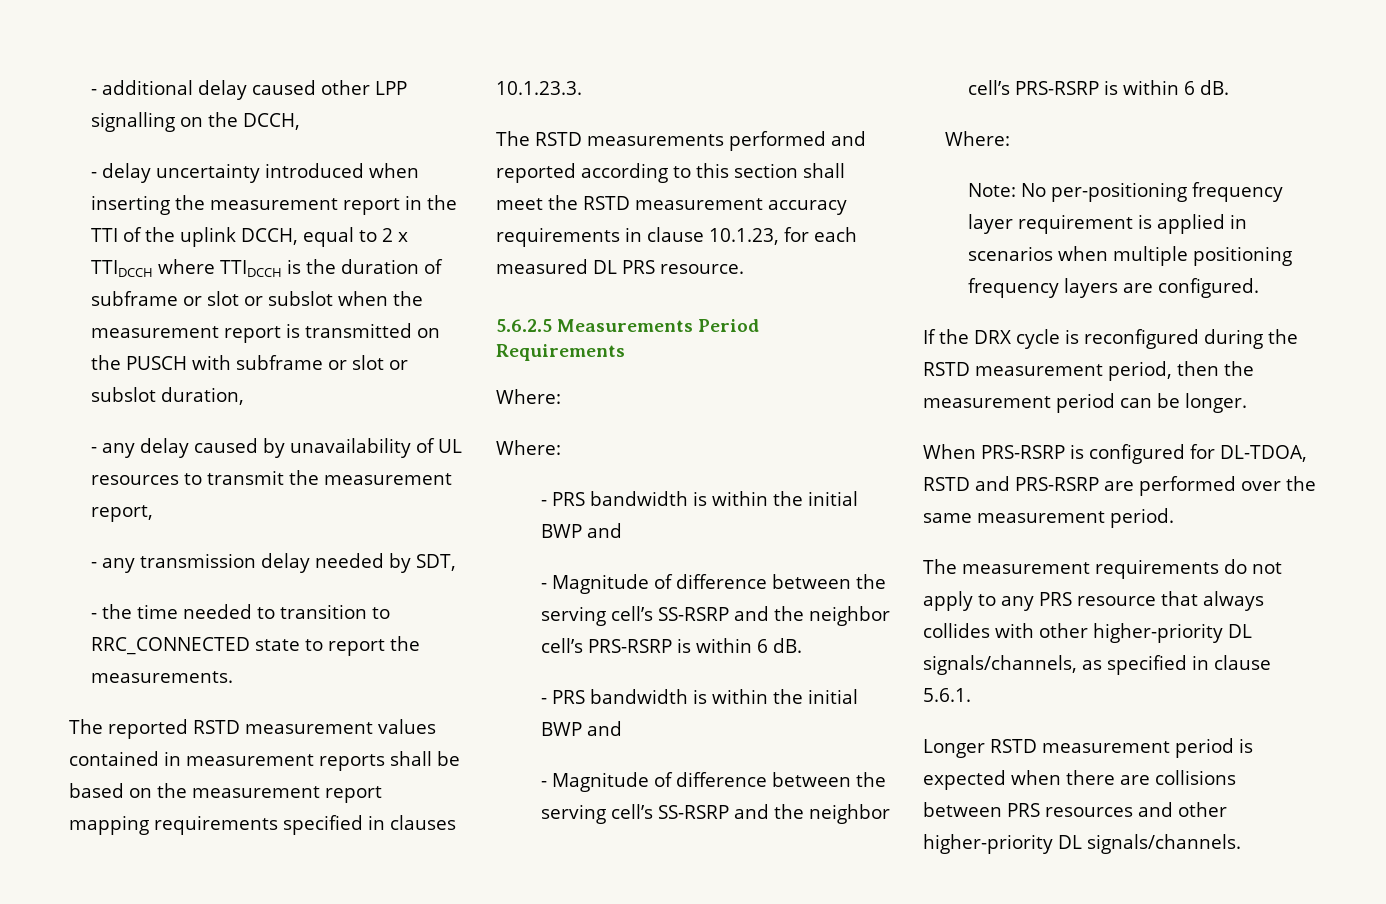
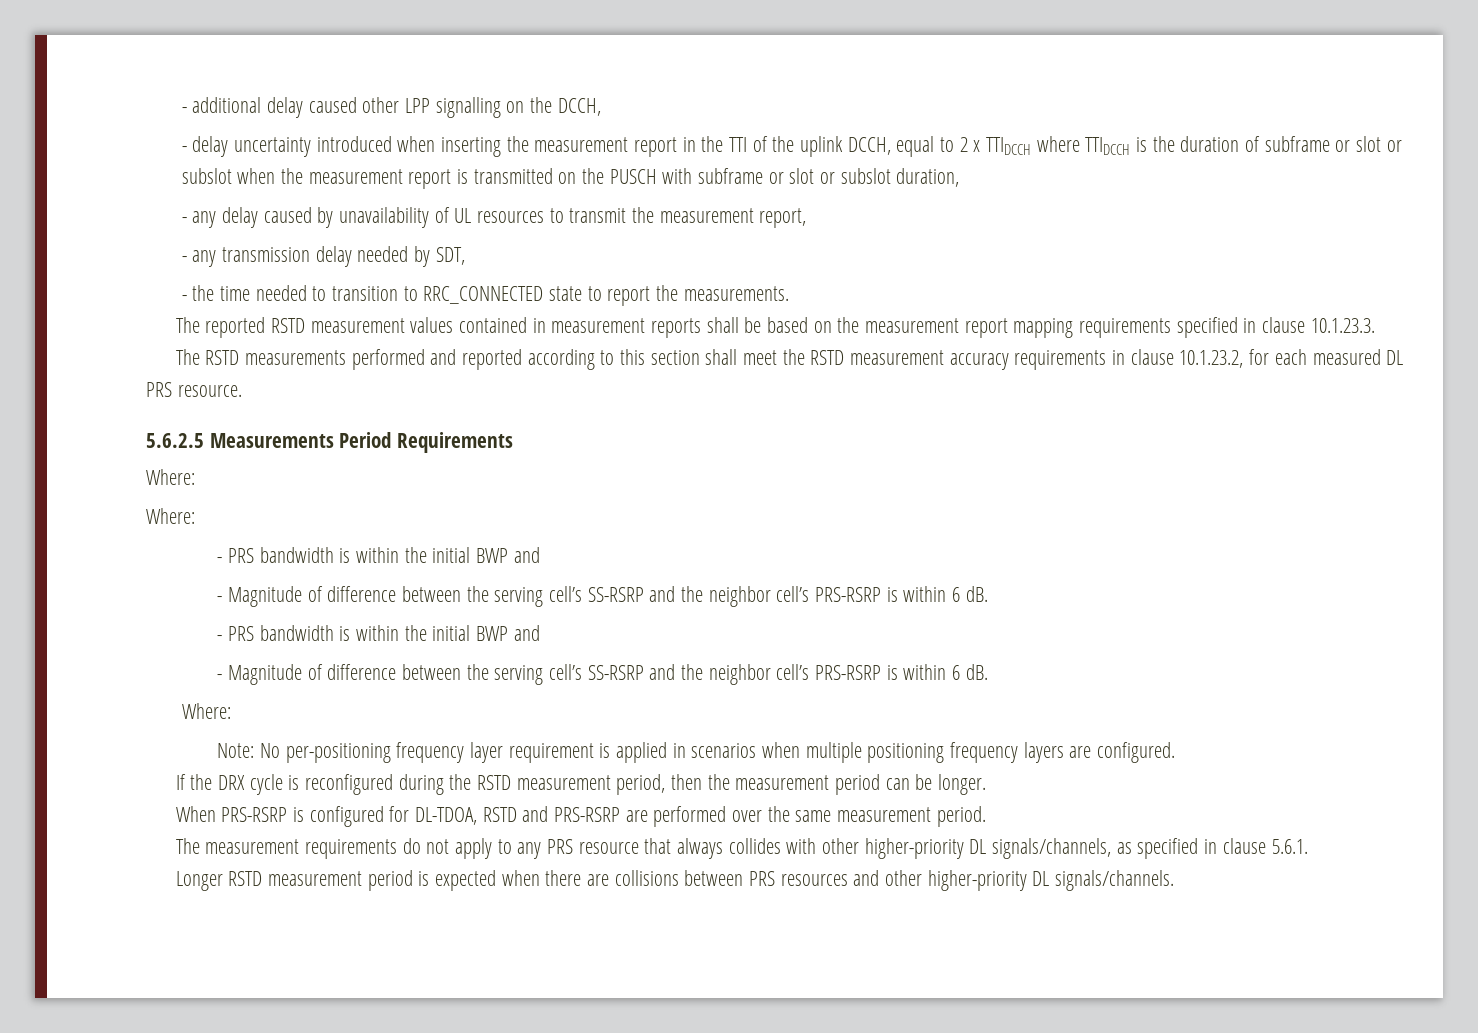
- The reported RSTD measurement values contained in measurement reports shall be based on the measurement report mapping requirements specified in clauses 10.1.23.3.
+ The reported RSTD measurement values contained in measurement reports shall be based on the measurement report mapping requirements specified in clause 10.1.23.3.
- The RSTD measurements performed and reported according to this section shall meet the RSTD measurement accuracy requirements in clause 10.1.23, for each measured DL PRS resource.
+ The RSTD measurements performed and reported according to this section shall meet the RSTD measurement accuracy requirements in clause 10.1.23.2, for each measured DL PRS resource.

